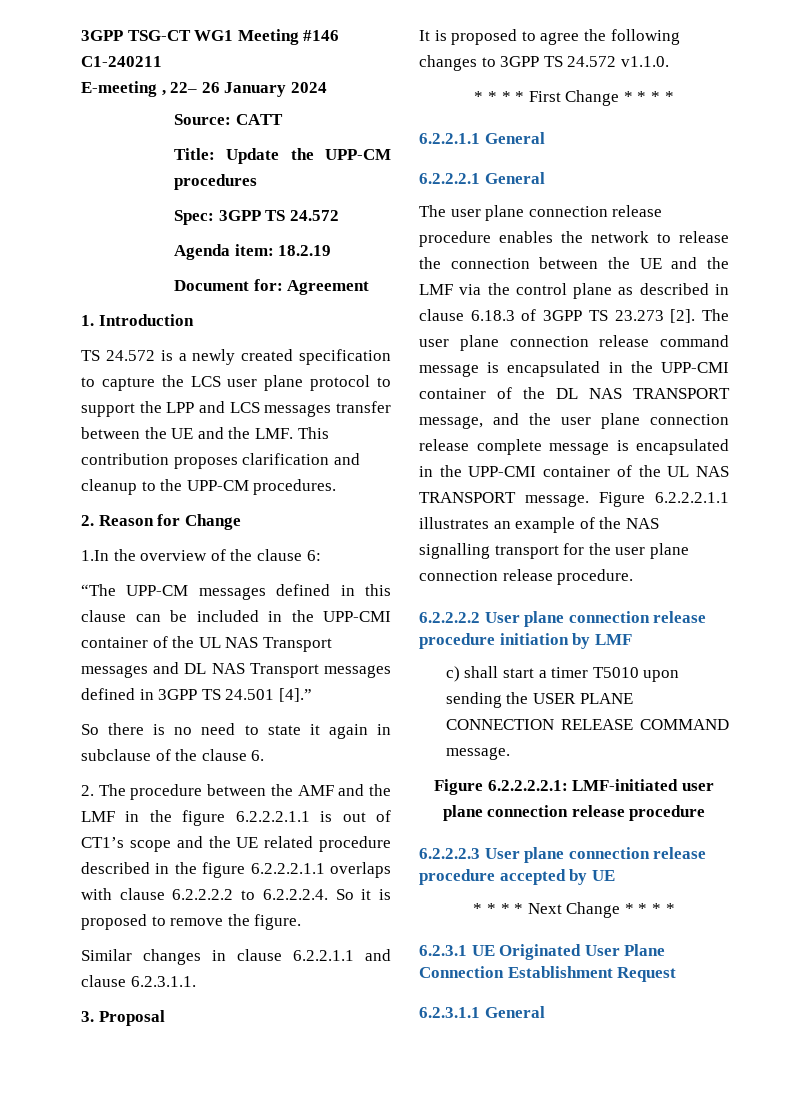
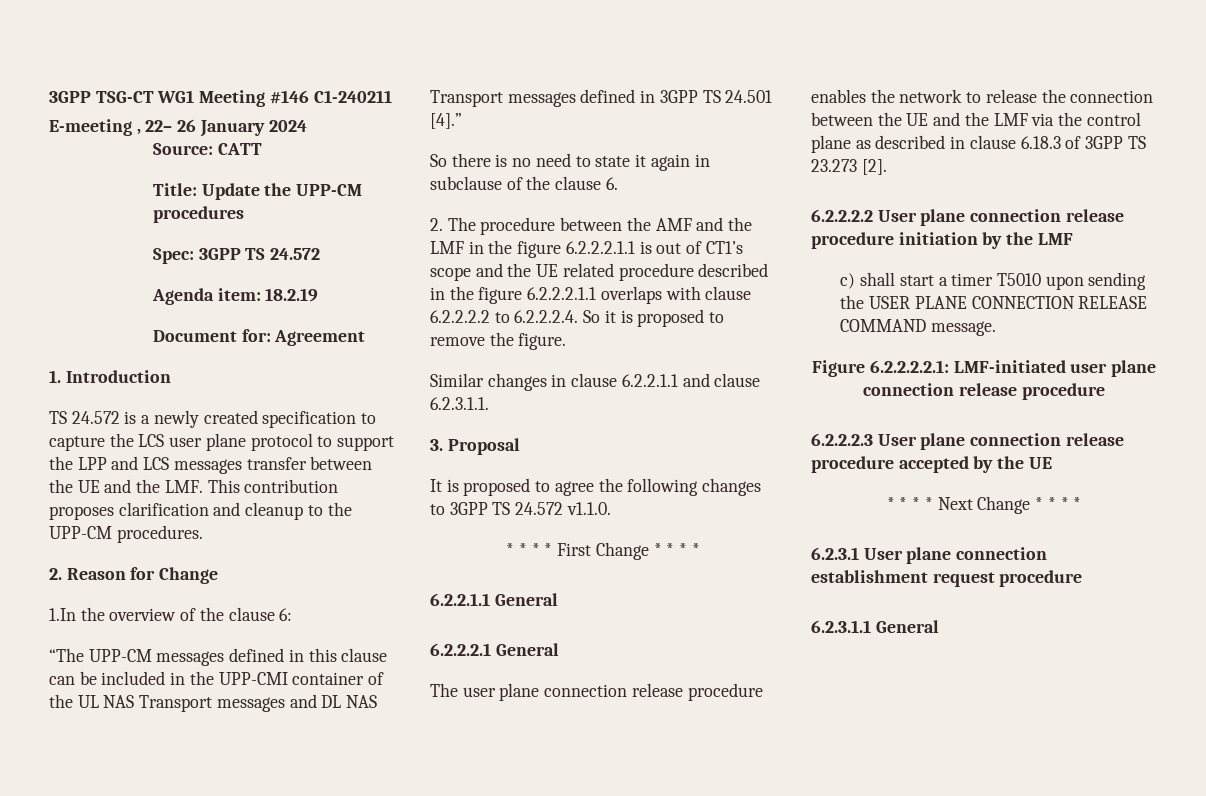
- The user plane connection release command message is encapsulated in the UPP-CMI container of the DL NAS TRANSPORT message, and the user plane connection release complete message is encapsulated in the UPP-CMI container of the UL NAS TRANSPORT message. Figure 6.2.2.2.1.1 illustrates an example of the NAS signalling transport for the user plane connection release procedure.
- 6.2.2.2.2 User plane connection release procedure initiation by LMF
+ 6.2.2.2.2 User plane connection release procedure initiation by the LMF
- 6.2.2.2.3 User plane connection release procedure accepted by UE
+ 6.2.2.2.3 User plane connection release procedure accepted by the UE
- 6.2.3.1 UE Originated User Plane Connection Establishment Request
+ 6.2.3.1 User plane connection establishment request procedure

